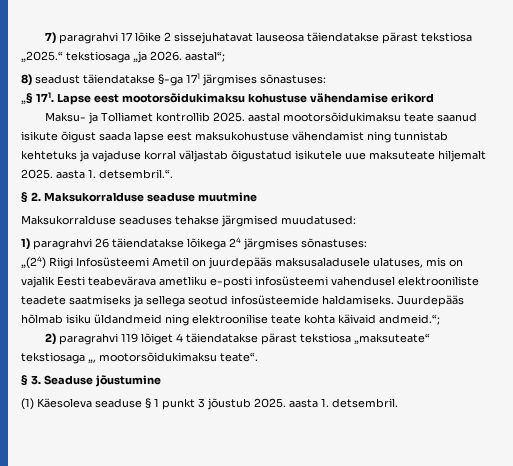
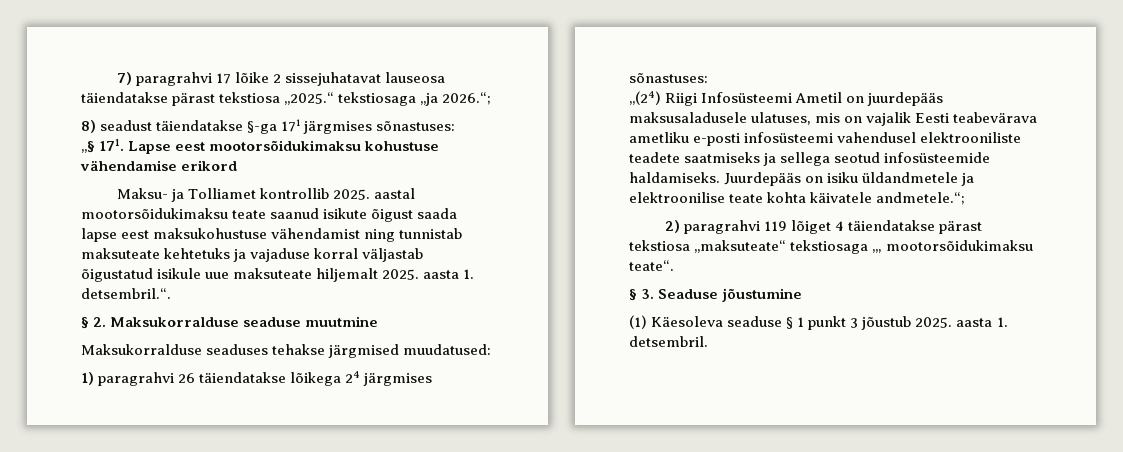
- 7) paragrahvi 17 lõike 2 sissejuhatavat lauseosa täiendatakse pärast tekstiosa „2025.“ tekstiosaga „ja 2026. aastal“;
+ 7) paragrahvi 17 lõike 2 sissejuhatavat lauseosa täiendatakse pärast tekstiosa „2025.“ tekstiosaga „ja 2026.“;
- Maksu- ja Tolliamet kontrollib 2025. aastal mootorsõidukimaksu teate saanud isikute õigust saada lapse eest maksukohustuse vähendamist ning tunnistab kehtetuks ja vajaduse korral väljastab õigustatud isikutele uue maksuteate hiljemalt 2025. aasta 1. detsembril.“.
+ Maksu- ja Tolliamet kontrollib 2025. aastal mootorsõidukimaksu teate saanud isikute õigust saada lapse eest maksukohustuse vähendamist ning tunnistab maksuteate kehtetuks ja vajaduse korral väljastab õigustatud isikule uue maksuteate hiljemalt 2025. aasta 1. detsembril.“.
- Juurdepääs hõlmab isiku üldandmeid ning elektroonilise teate kohta käivaid andmeid.“;
+ Juurdepääs on isiku üldandmetele ja elektroonilise teate kohta käivatele andmetele.“;

